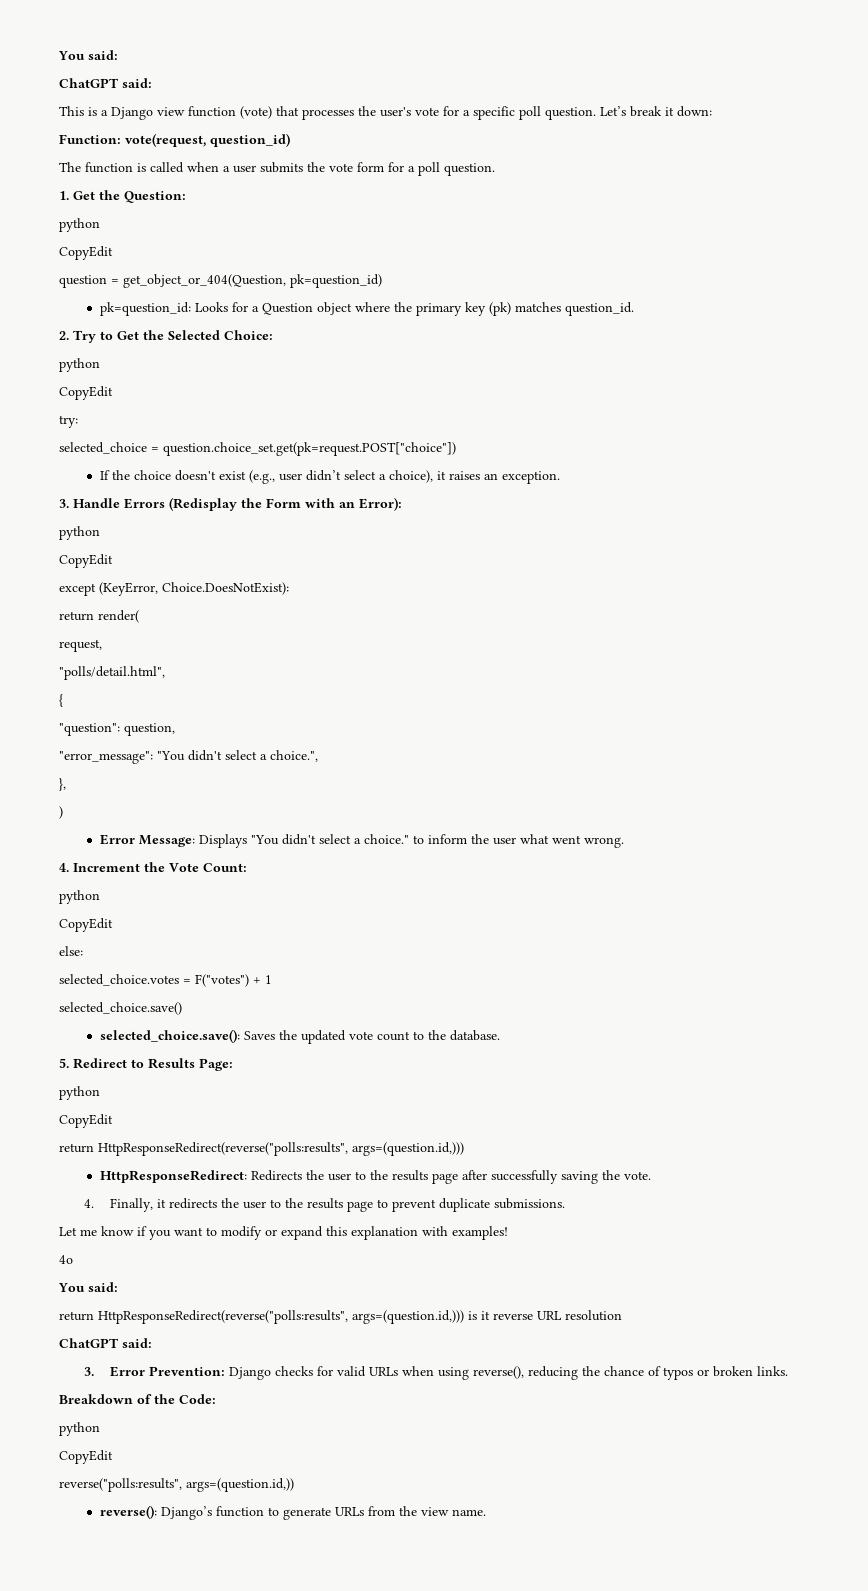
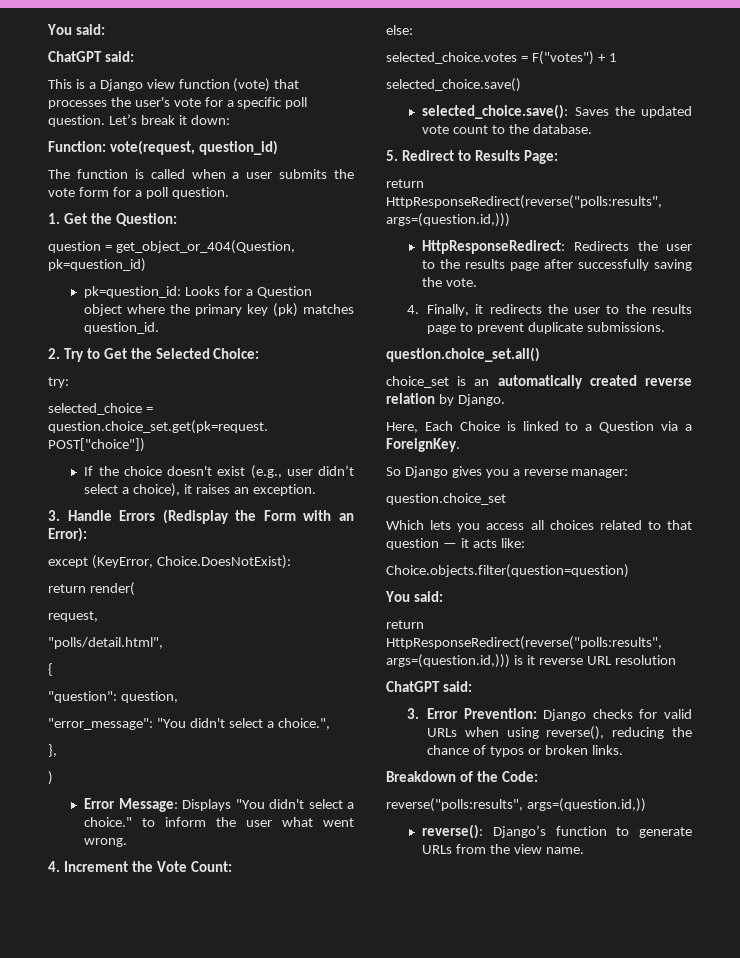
  1. Get the Question:
- python
- CopyEdit
  2. Try to Get the Selected Choice:
- python
- CopyEdit
  3. Handle Errors (Redisplay the Form with an Error):
- python
- CopyEdit
  4. Increment the Vote Count:
- python
- CopyEdit
  5. Redirect to Results Page:
- python
- CopyEdit
- Let me know if you want to modify or expand this explanation with examples!
- 4o
+ question.choice_set.all()
+ choice_set is an automatically created reverse relation by Django.
+ Here, Each Choice is linked to a Question via a ForeignKey.
+ So Django gives you a reverse manager:
+ question.choice_set
+ Which lets you access all choices related to that question — it acts like:
+ Choice.objects.filter(question=question)
  Breakdown of the Code:
- python
- CopyEdit

